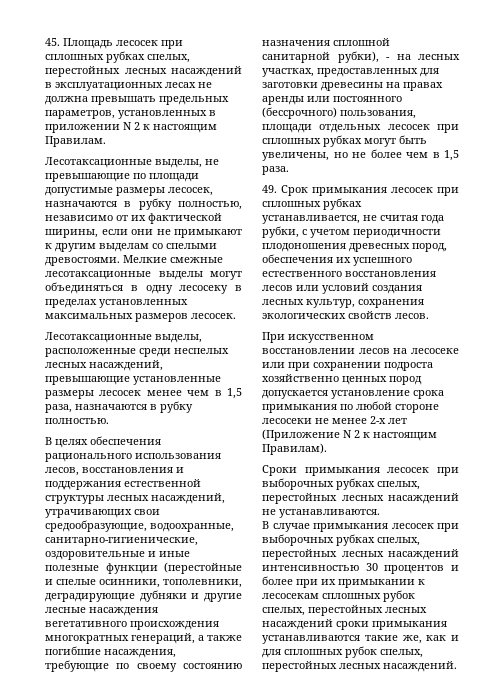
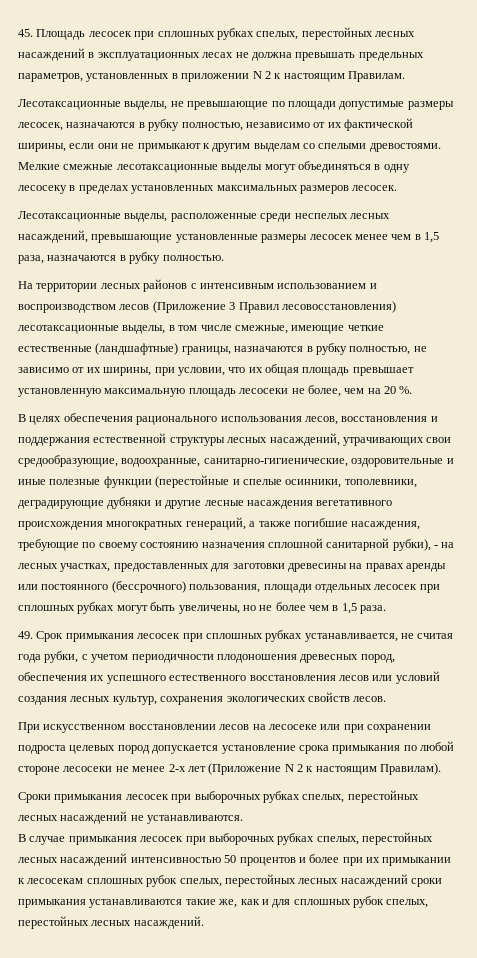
+ На территории лесных районов с интенсивным использованием и воспроизводством лесов (Приложение 3 Правил лесовосстановления) лесотаксационные выделы, в том числе смежные, имеющие четкие естественные (ландшафтные) границы, назначаются в рубку полностью, не зависимо от их ширины, при условии, что их общая площадь превышает установленную максимальную площадь лесосеки не более, чем на 20 %.
- При искусственном восстановлении лесов на лесосеке или при сохранении подроста хозяйственно ценных пород допускается установление срока примыкания по любой стороне лесосеки не менее 2-х лет (Приложение N 2 к настоящим Правилам).
+ При искусственном восстановлении лесов на лесосеке или при сохранении подроста целевых пород допускается установление срока примыкания по любой стороне лесосеки не менее 2-х лет (Приложение N 2 к настоящим Правилам).
- В случае примыкания лесосек при выборочных рубках спелых, перестойных лесных насаждений интенсивностью 30 процентов и более при их примыкании к лесосекам сплошных рубок спелых, перестойных лесных насаждений сроки примыкания устанавливаются такие же, как и для сплошных рубок спелых, перестойных лесных насаждений.
+ В случае примыкания лесосек при выборочных рубках спелых, перестойных лесных насаждений интенсивностью 50 процентов и более при их примыкании к лесосекам сплошных рубок спелых, перестойных лесных насаждений сроки примыкания устанавливаются такие же, как и для сплошных рубок спелых, перестойных лесных насаждений.

